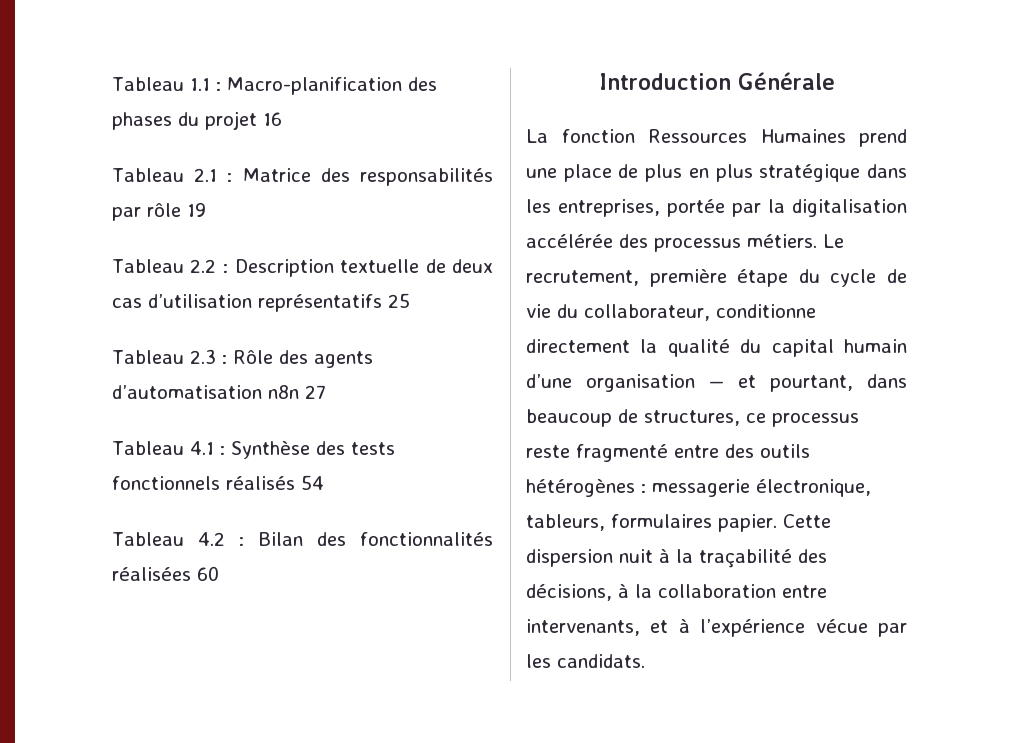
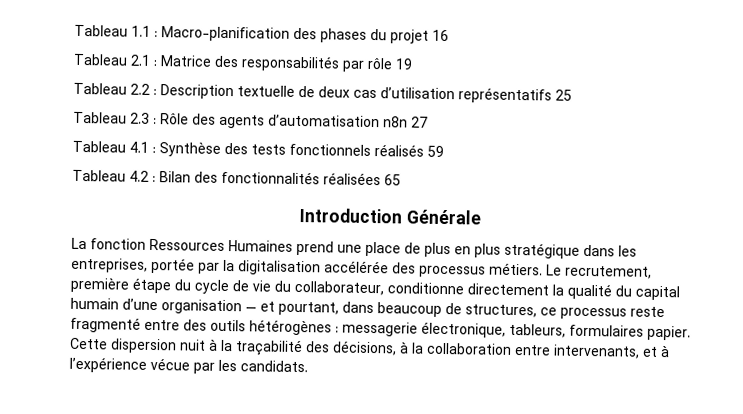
- Tableau 4.1 : Synthèse des tests fonctionnels réalisés 54
+ Tableau 4.1 : Synthèse des tests fonctionnels réalisés 59
- Tableau 4.2 : Bilan des fonctionnalités réalisées 60
+ Tableau 4.2 : Bilan des fonctionnalités réalisées 65

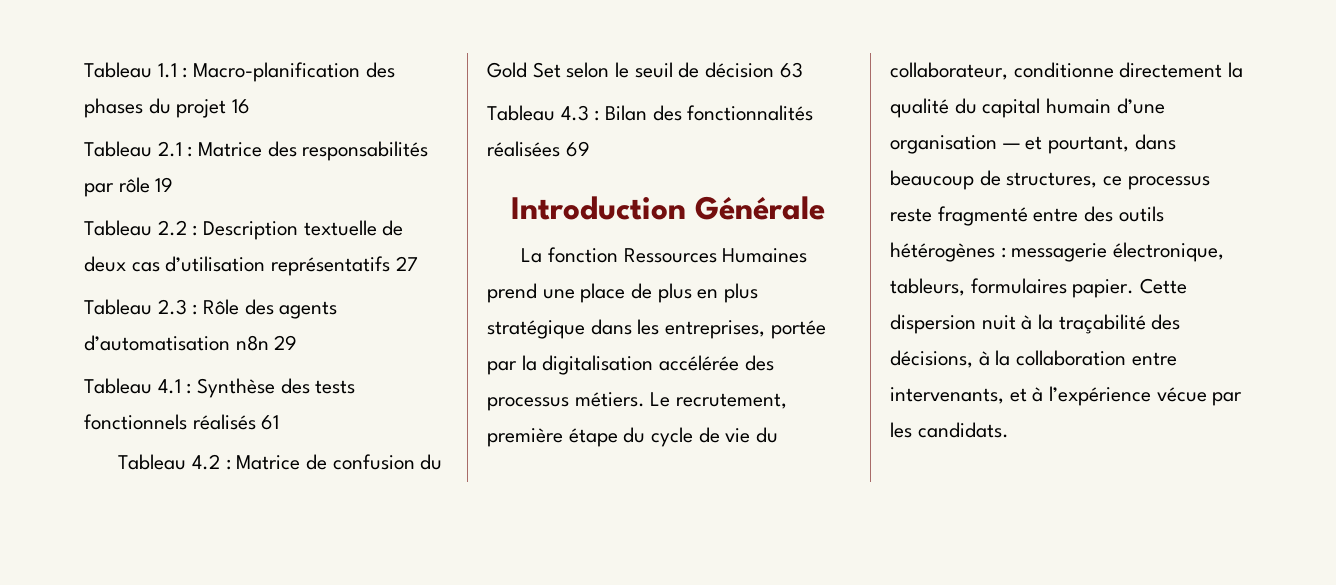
- Tableau 2.2 : Description textuelle de deux cas d’utilisation représentatifs 25
+ Tableau 2.2 : Description textuelle de deux cas d’utilisation représentatifs 27
- Tableau 2.3 : Rôle des agents d’automatisation n8n 27
+ Tableau 2.3 : Rôle des agents d’automatisation n8n 29
- Tableau 4.1 : Synthèse des tests fonctionnels réalisés 59
+ Tableau 4.1 : Synthèse des tests fonctionnels réalisés 61
- Tableau 4.2 : Bilan des fonctionnalités réalisées 65
+ Tableau 4.2 : Matrice de confusion du Gold Set selon le seuil de décision 63
+ Tableau 4.3 : Bilan des fonctionnalités réalisées 69

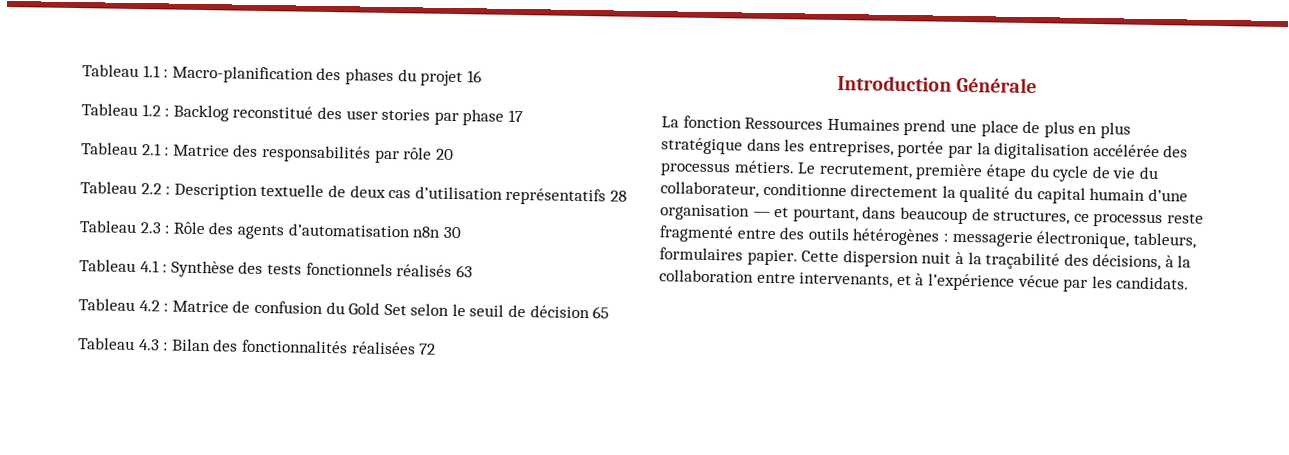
+ Tableau 1.2 : Backlog reconstitué des user stories par phase 17
- Tableau 2.1 : Matrice des responsabilités par rôle 19
+ Tableau 2.1 : Matrice des responsabilités par rôle 20
- Tableau 2.2 : Description textuelle de deux cas d’utilisation représentatifs 27
+ Tableau 2.2 : Description textuelle de deux cas d’utilisation représentatifs 28
- Tableau 2.3 : Rôle des agents d’automatisation n8n 29
+ Tableau 2.3 : Rôle des agents d’automatisation n8n 30
- Tableau 4.1 : Synthèse des tests fonctionnels réalisés 61
+ Tableau 4.1 : Synthèse des tests fonctionnels réalisés 63
- Tableau 4.2 : Matrice de confusion du Gold Set selon le seuil de décision 63
+ Tableau 4.2 : Matrice de confusion du Gold Set selon le seuil de décision 65
- Tableau 4.3 : Bilan des fonctionnalités réalisées 69
+ Tableau 4.3 : Bilan des fonctionnalités réalisées 72

